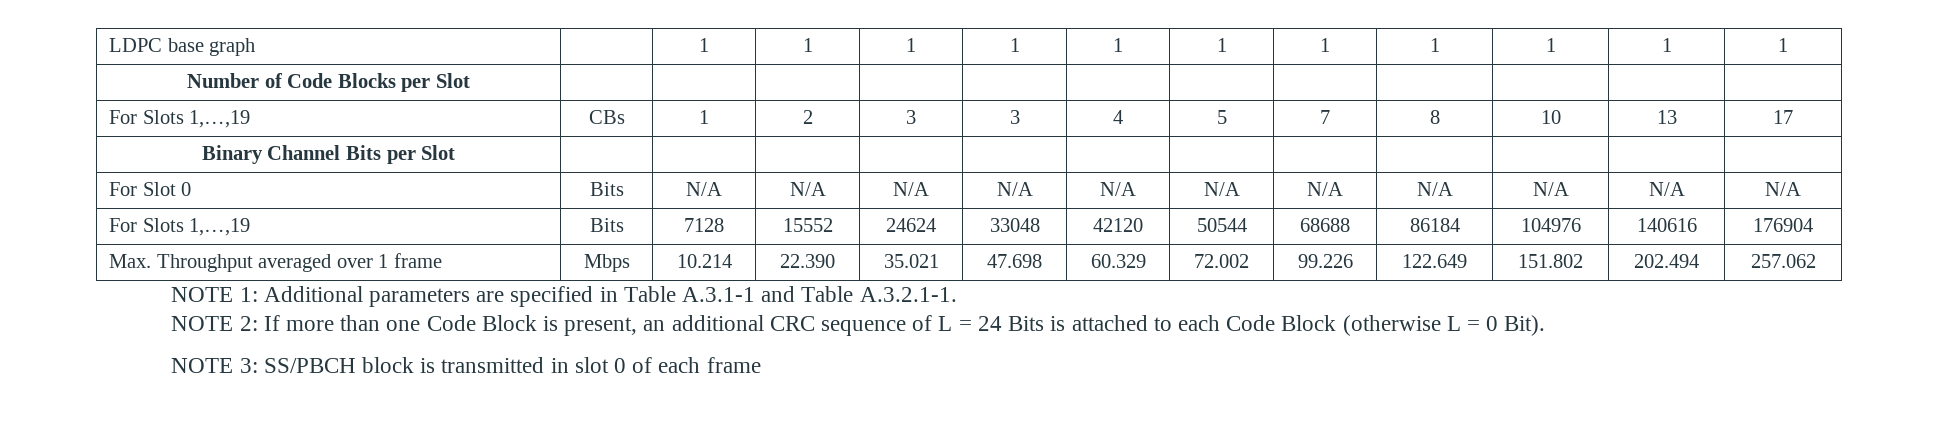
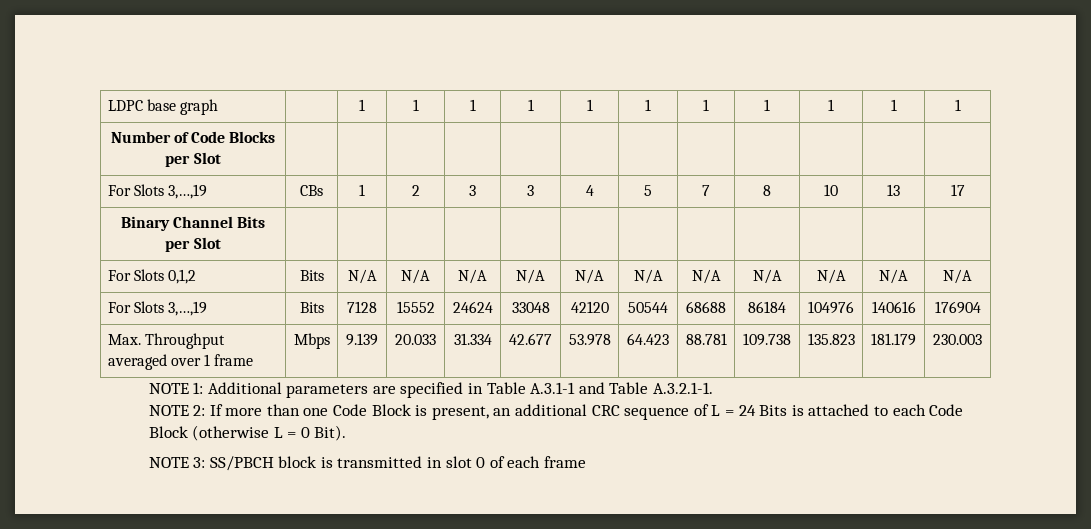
- For Slots 1,…,19 | CBs | 1 | 2 | 3 | 3 | 4 | 5 | 7 | 8 | 10 | 13 | 17
+ For Slots 3,…,19 | CBs | 1 | 2 | 3 | 3 | 4 | 5 | 7 | 8 | 10 | 13 | 17
- For Slot 0 | Bits | N/A | N/A | N/A | N/A | N/A | N/A | N/A | N/A | N/A | N/A | N/A
+ For Slots 0,1,2 | Bits | N/A | N/A | N/A | N/A | N/A | N/A | N/A | N/A | N/A | N/A | N/A
- For Slots 1,…,19 | Bits | 7128 | 15552 | 24624 | 33048 | 42120 | 50544 | 68688 | 86184 | 104976 | 140616 | 176904
+ For Slots 3,…,19 | Bits | 7128 | 15552 | 24624 | 33048 | 42120 | 50544 | 68688 | 86184 | 104976 | 140616 | 176904
- Max. Throughput averaged over 1 frame | Mbps | 10.214 | 22.390 | 35.021 | 47.698 | 60.329 | 72.002 | 99.226 | 122.649 | 151.802 | 202.494 | 257.062
+ Max. Throughput averaged over 1 frame | Mbps | 9.139 | 20.033 | 31.334 | 42.677 | 53.978 | 64.423 | 88.781 | 109.738 | 135.823 | 181.179 | 230.003

